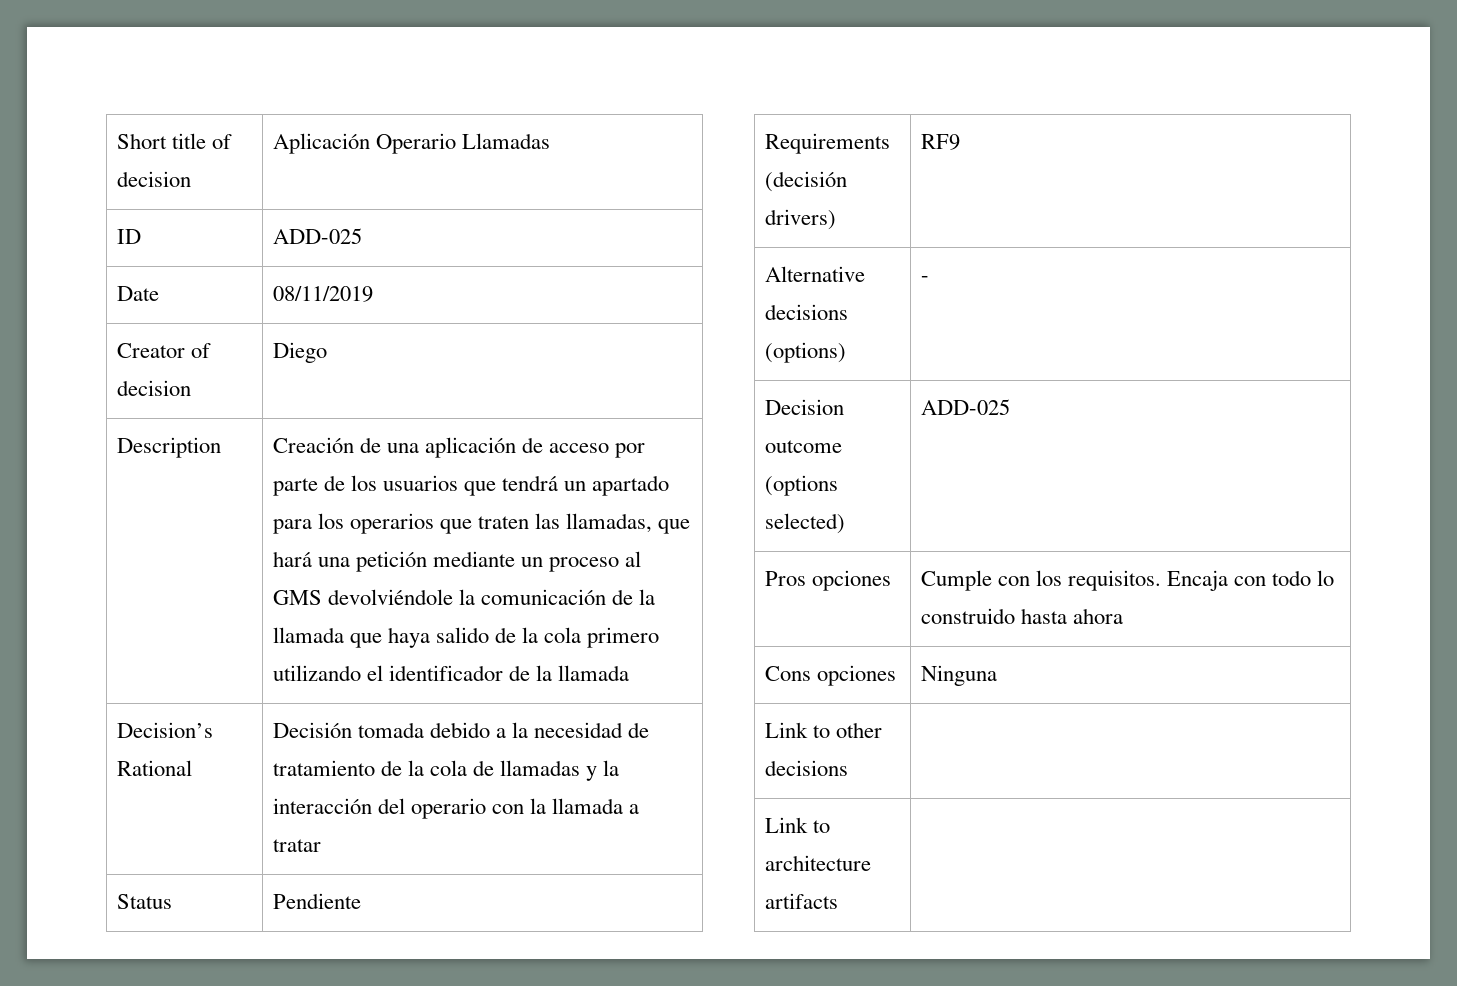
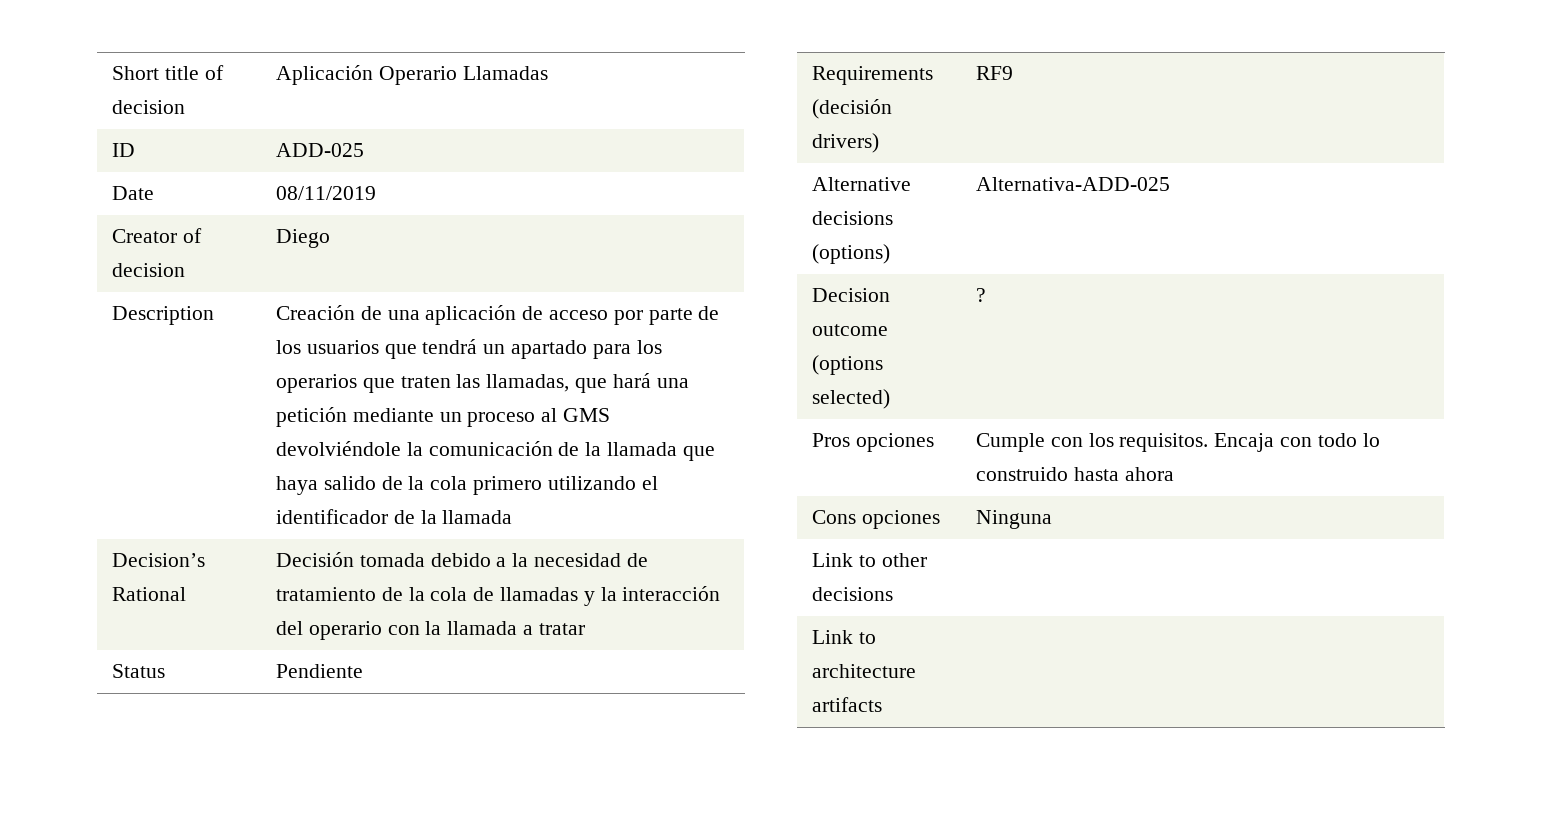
- Alternative decisions (options) | -
+ Alternative decisions (options) | Alternativa-ADD-025
- Decision outcome (options selected) | ADD-025
+ Decision outcome (options selected) | ?

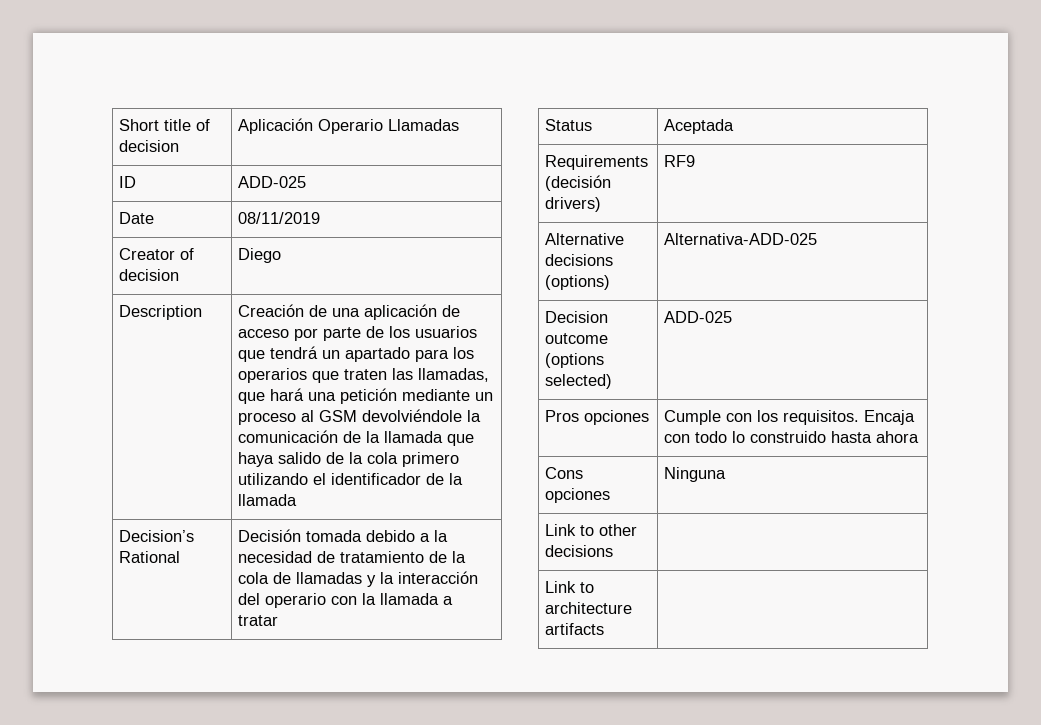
- Creación de una aplicación de acceso por parte de los usuarios que tendrá un apartado para los operarios que traten las llamadas, que hará una petición mediante un proceso al GMS devolviéndole la comunicación de la llamada que haya salido de la cola primero utilizando el identificador de la llamada
+ Creación de una aplicación de acceso por parte de los usuarios que tendrá un apartado para los operarios que traten las llamadas, que hará una petición mediante un proceso al GSM devolviéndole la comunicación de la llamada que haya salido de la cola primero utilizando el identificador de la llamada
- Status | Pendiente
+ Status | Aceptada
- Decision outcome (options selected) | ?
+ Decision outcome (options selected) | ADD-025

